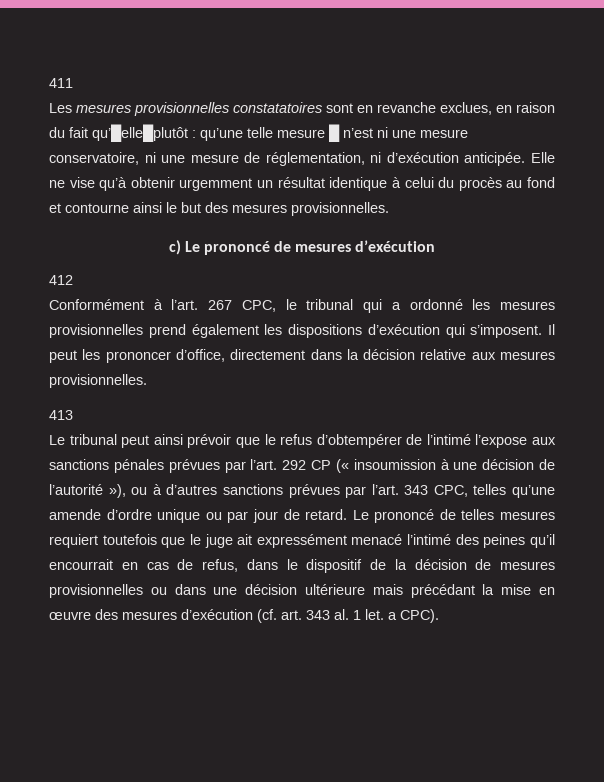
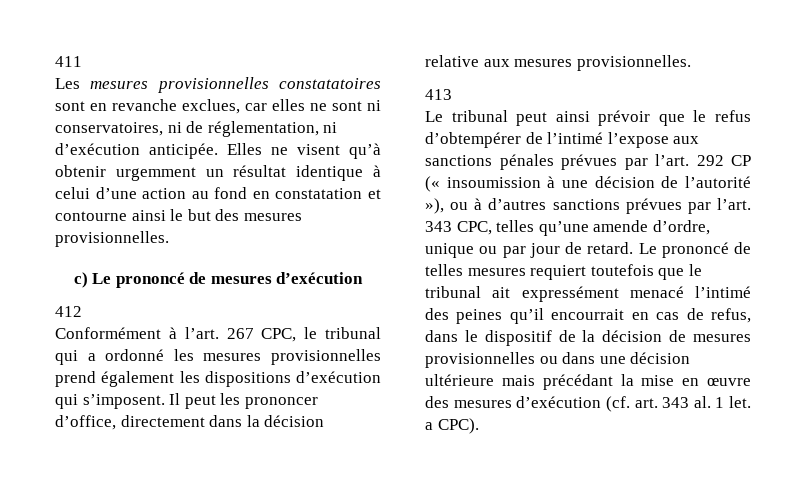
- Les mesures provisionnelles constatatoires sont en revanche exclues, en raison du fait qu’█elle█plutôt : qu’une telle mesure █ n’est ni une mesure conservatoire, ni une mesure de réglementation, ni d’exécution anticipée.
+ Les mesures provisionnelles constatatoires sont en revanche exclues, car elles ne sont ni conservatoires, ni de réglementation, ni d’exécution anticipée.
- Elle ne vise qu’à obtenir urgemment un résultat identique à celui du procès au fond et contourne ainsi le but des mesures provisionnelles.
+ Elles ne visent qu’à obtenir urgemment un résultat identique à celui d’une action au fond en constatation et contourne ainsi le but des mesures provisionnelles.
- 343 CPC, telles qu’une amende d’ordre unique ou par jour de retard.
+ 343 CPC, telles qu’une amende d’ordre, unique ou par jour de retard.
- Le prononcé de telles mesures requiert toutefois que le juge ait expressément menacé l’intimé des peines qu’il encourrait en cas de refus, dans le dispositif de la décision de mesures provisionnelles ou dans une décision ultérieure mais précédant la mise en œuvre des mesures d’exécution (cf. art. 343 al. 1 let. a CPC).
+ Le prononcé de telles mesures requiert toutefois que le tribunal ait expressément menacé l’intimé des peines qu’il encourrait en cas de refus, dans le dispositif de la décision de mesures provisionnelles ou dans une décision ultérieure mais précédant la mise en œuvre des mesures d’exécution (cf. art. 343 al. 1 let. a CPC).

